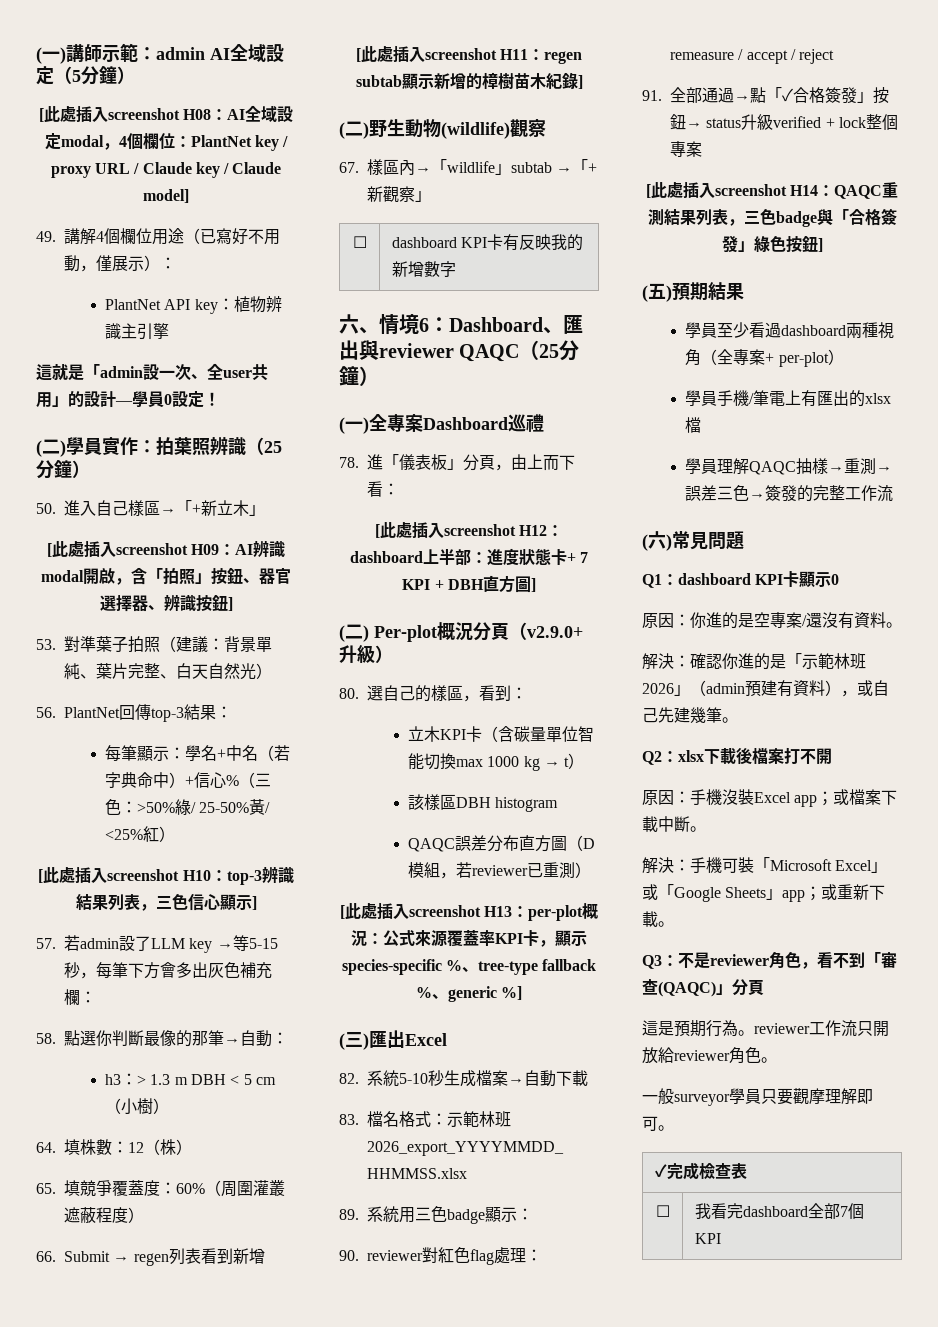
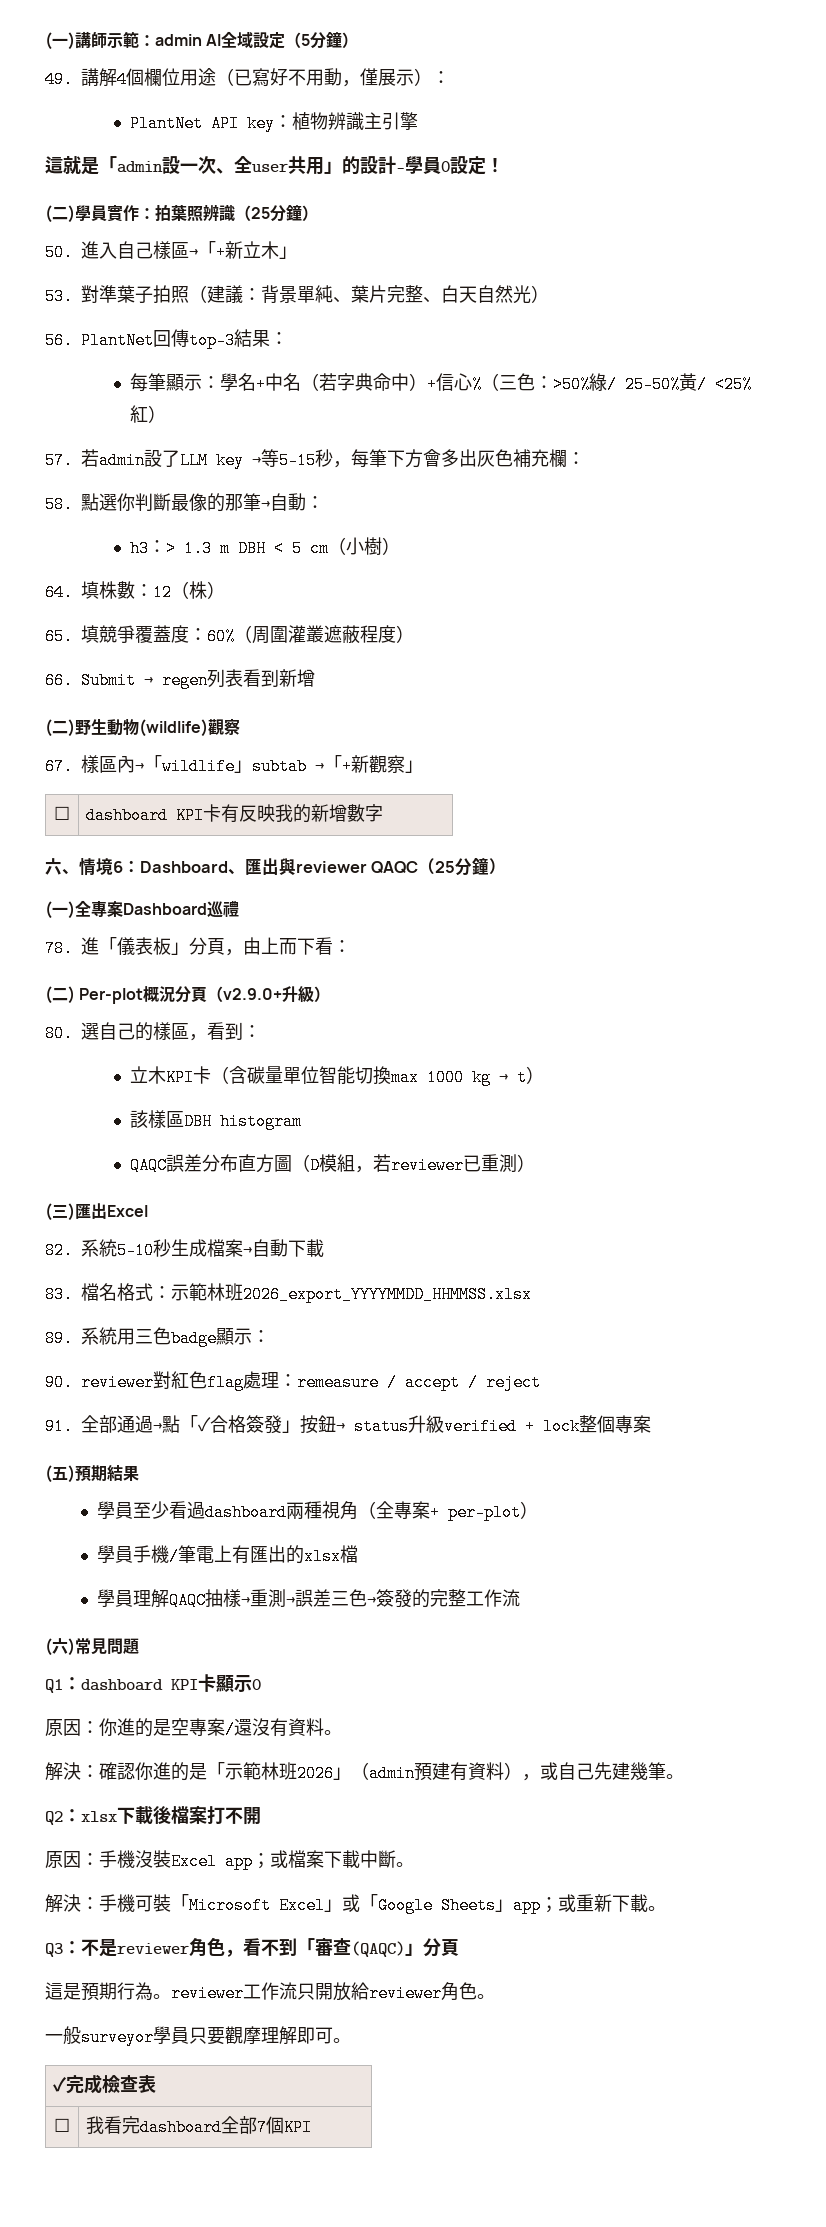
- [此處插入screenshot H08：AI全域設定modal，4個欄位：PlantNet key / proxy URL / Claude key / Claude model]
- [此處插入screenshot H09：AI辨識modal開啟，含「拍照」按鈕、器官選擇器、辨識按鈕]
- [此處插入screenshot H10：top-3辨識結果列表，三色信心顯示]
- [此處插入screenshot H11：regen subtab顯示新增的樟樹苗木紀錄]
- [此處插入screenshot H12：dashboard上半部：進度狀態卡+ 7 KPI + DBH直方圖]
- [此處插入screenshot H13：per-plot概況：公式來源覆蓋率KPI卡，顯示species-specific %、tree-type fallback %、generic %]
- [此處插入screenshot H14：QAQC重測結果列表，三色badge與「合格簽發」綠色按鈕]

